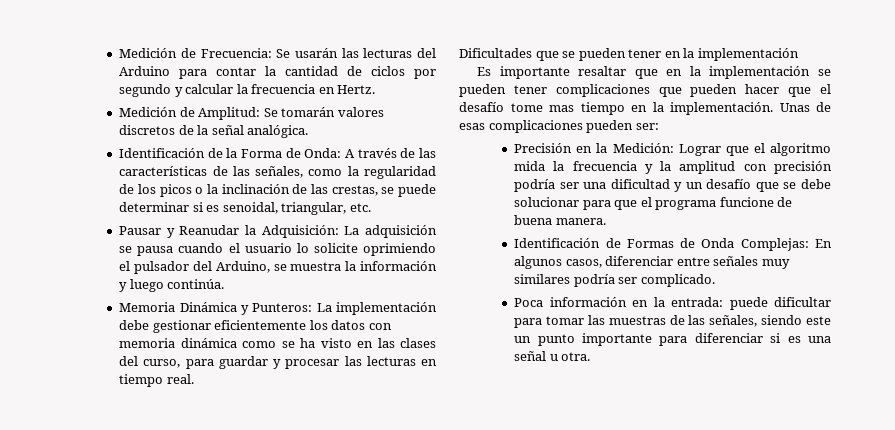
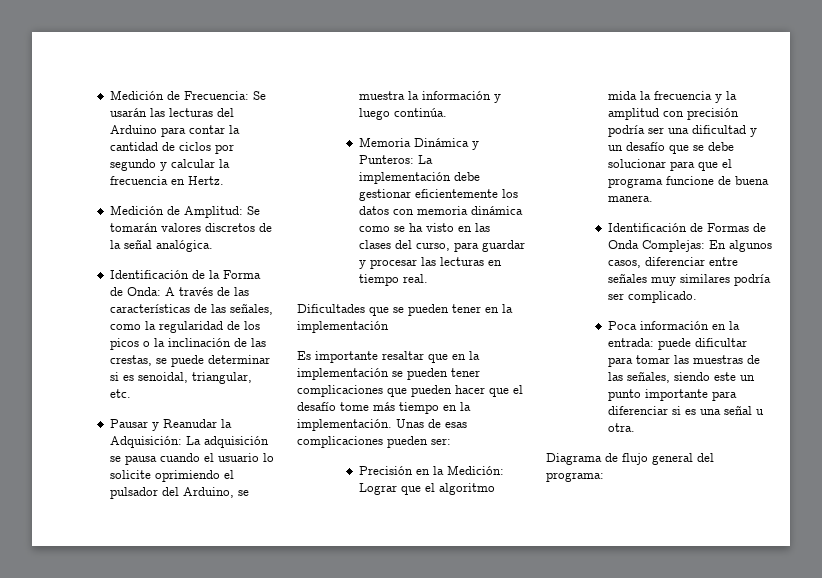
- Es importante resaltar que en la implementación se pueden tener complicaciones que pueden hacer que el desafío tome mas tiempo en la implementación.
+ Es importante resaltar que en la implementación se pueden tener complicaciones que pueden hacer que el desafío tome más tiempo en la implementación.
+ Diagrama de flujo general del programa:

